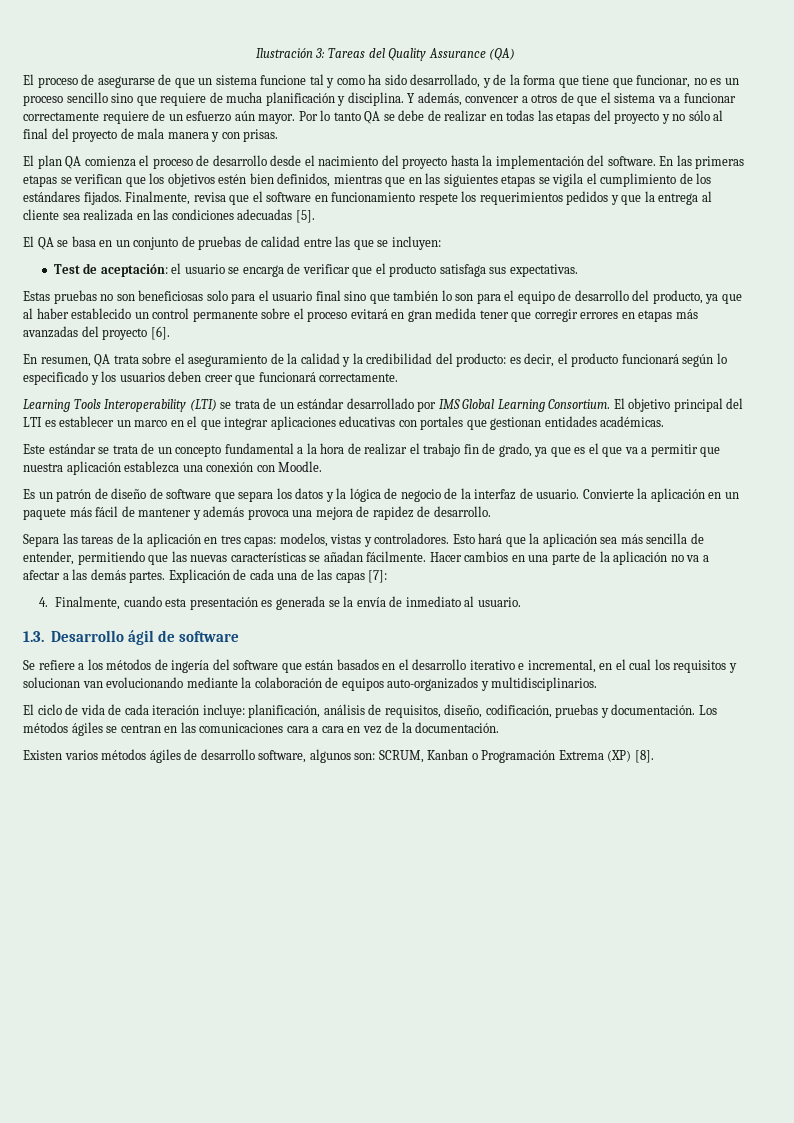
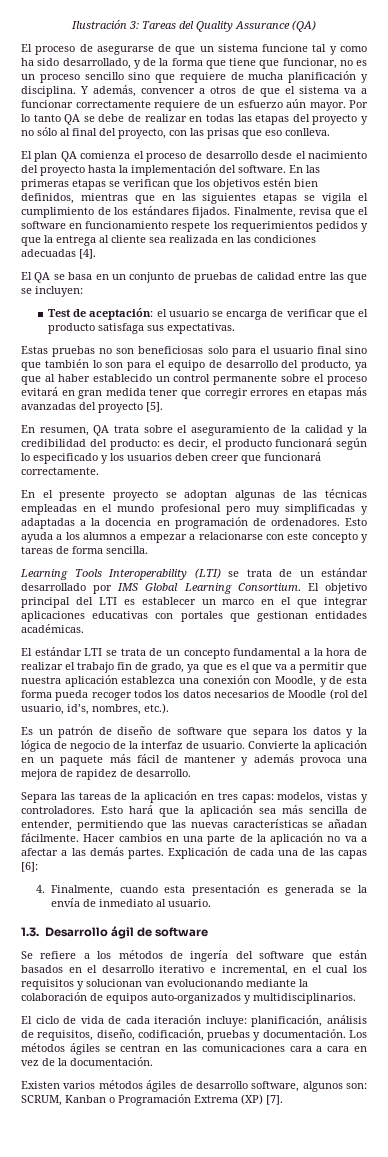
- Por lo tanto QA se debe de realizar en todas las etapas del proyecto y no sólo al final del proyecto de mala manera y con prisas.
+ Por lo tanto QA se debe de realizar en todas las etapas del proyecto y no sólo al final del proyecto, con las prisas que eso conlleva.
- Finalmente, revisa que el software en funcionamiento respete los requerimientos pedidos y que la entrega al cliente sea realizada en las condiciones adecuadas [5].
+ Finalmente, revisa que el software en funcionamiento respete los requerimientos pedidos y que la entrega al cliente sea realizada en las condiciones adecuadas [4].
- Estas pruebas no son beneficiosas solo para el usuario final sino que también lo son para el equipo de desarrollo del producto, ya que al haber establecido un control permanente sobre el proceso evitará en gran medida tener que corregir errores en etapas más avanzadas del proyecto [6].
+ Estas pruebas no son beneficiosas solo para el usuario final sino que también lo son para el equipo de desarrollo del producto, ya que al haber establecido un control permanente sobre el proceso evitará en gran medida tener que corregir errores en etapas más avanzadas del proyecto [5].
+ En el presente proyecto se adoptan algunas de las técnicas empleadas en el mundo profesional pero muy simplificadas y adaptadas a la docencia en programación de ordenadores. Esto ayuda a los alumnos a empezar a relacionarse con este concepto y tareas de forma sencilla.
- Este estándar se trata de un concepto fundamental a la hora de realizar el trabajo fin de grado, ya que es el que va a permitir que nuestra aplicación establezca una conexión con Moodle.
+ El estándar LTI se trata de un concepto fundamental a la hora de realizar el trabajo fin de grado, ya que es el que va a permitir que nuestra aplicación establezca una conexión con Moodle, y de esta forma pueda recoger todos los datos necesarios de Moodle (rol del usuario, id’s, nombres, etc.).
- Explicación de cada una de las capas [7]:
+ Explicación de cada una de las capas [6]:
- Existen varios métodos ágiles de desarrollo software, algunos son: SCRUM, Kanban o Programación Extrema (XP) [8].
+ Existen varios métodos ágiles de desarrollo software, algunos son: SCRUM, Kanban o Programación Extrema (XP) [7].

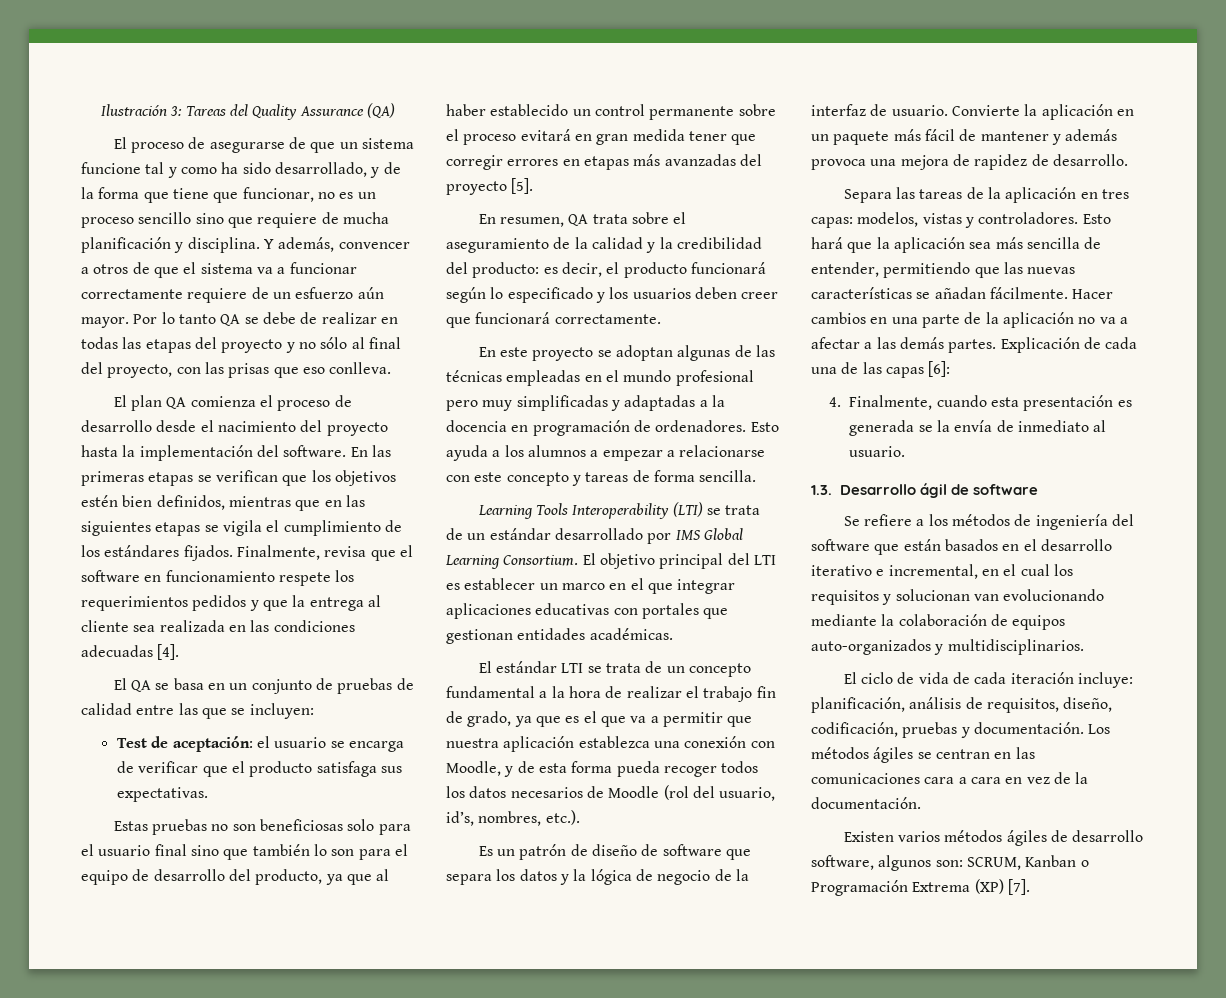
- En el presente proyecto se adoptan algunas de las técnicas empleadas en el mundo profesional pero muy simplificadas y adaptadas a la docencia en programación de ordenadores.
+ En este proyecto se adoptan algunas de las técnicas empleadas en el mundo profesional pero muy simplificadas y adaptadas a la docencia en programación de ordenadores.
- Se refiere a los métodos de ingería del software que están basados en el desarrollo iterativo e incremental, en el cual los requisitos y solucionan van evolucionando mediante la colaboración de equipos auto-organizados y multidisciplinarios.
+ Se refiere a los métodos de ingeniería del software que están basados en el desarrollo iterativo e incremental, en el cual los requisitos y solucionan van evolucionando mediante la colaboración de equipos auto-organizados y multidisciplinarios.

